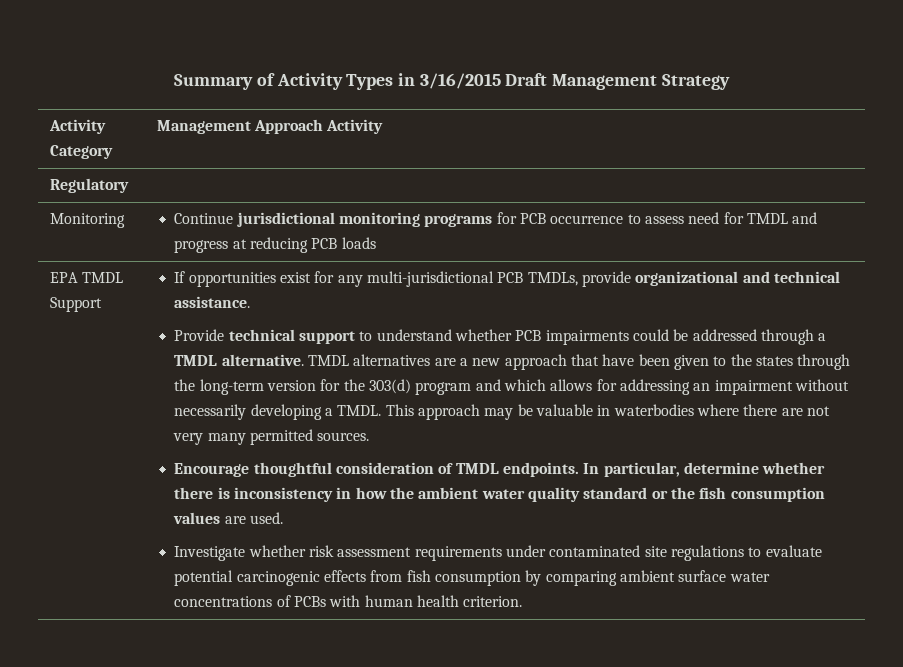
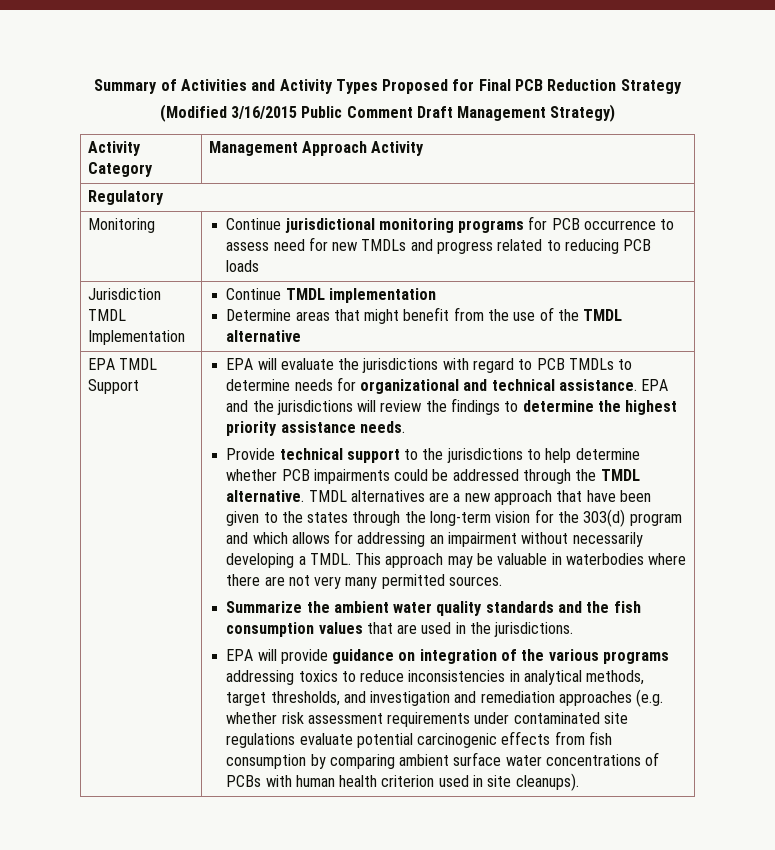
- Summary of Activity Types in 3/16/2015 Draft Management Strategy
+ Summary of Activities and Activity Types Proposed for Final PCB Reduction Strategy
+ (Modified 3/16/2015 Public Comment Draft Management Strategy)
- Monitoring | Continue jurisdictional monitoring programs for PCB occurrence to assess need for TMDL and progress at reducing PCB loads
- EPA TMDL Support | If opportunities exist for any multi-jurisdictional PCB TMDLs, provide organizational and technical assistance.
+ Monitoring | Continue jurisdictional monitoring programs for PCB occurrence to assess need for new TMDLs and progress related to reducing PCB loads
+ Jurisdiction TMDL Implementation | Continue TMDL implementation
+ Determine areas that might benefit from the use of the TMDL alternative
+ EPA TMDL Support | EPA will evaluate the jurisdictions with regard to PCB TMDLs to determine needs for organizational and technical assistance. EPA and the jurisdictions will review the findings to determine the highest priority assistance needs.
- Provide technical support to understand whether PCB impairments could be addressed through a TMDL alternative.
+ Provide technical support to the jurisdictions to help determine whether PCB impairments could be addressed through the TMDL alternative.
- TMDL alternatives are a new approach that have been given to the states through the long-term version for the 303(d) program and which allows for addressing an impairment without necessarily developing a TMDL.
+ TMDL alternatives are a new approach that have been given to the states through the long-term vision for the 303(d) program and which allows for addressing an impairment without necessarily developing a TMDL.
- Encourage thoughtful consideration of TMDL endpoints. In particular, determine whether there is inconsistency in how the ambient water quality standard or the fish consumption values are used.
- Investigate whether risk assessment requirements under contaminated site regulations to evaluate potential carcinogenic effects from fish consumption by comparing ambient surface water concentrations of PCBs with human health criterion.
+ Summarize the ambient water quality standards and the fish consumption values that are used in the jurisdictions.
+ EPA will provide guidance on integration of the various programs addressing toxics to reduce inconsistencies in analytical methods, target thresholds, and investigation and remediation approaches (e.g. whether risk assessment requirements under contaminated site regulations evaluate potential carcinogenic effects from fish consumption by comparing ambient surface water concentrations of PCBs with human health criterion used in site cleanups).

